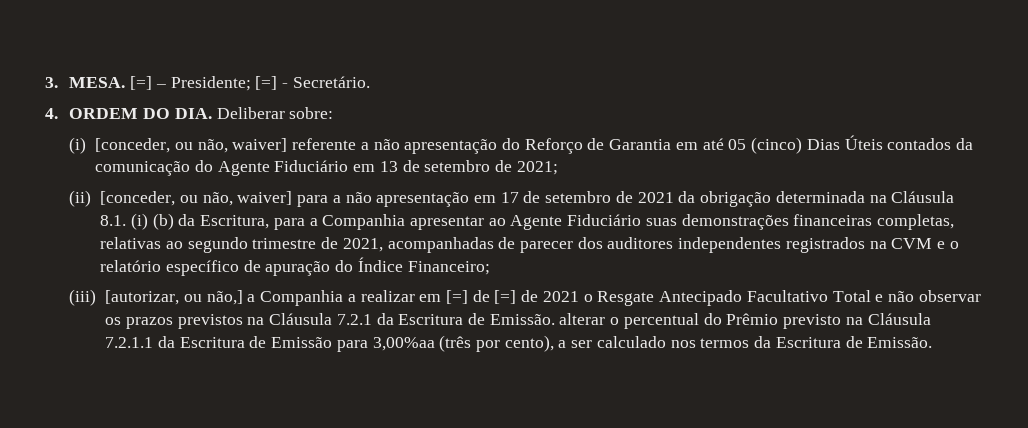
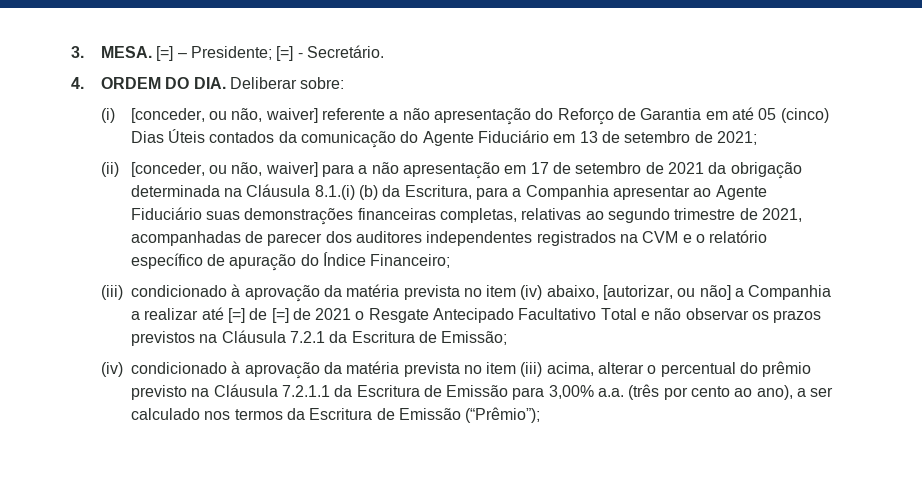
- (ii) [conceder, ou não, waiver] para a não apresentação em 17 de setembro de 2021 da obrigação determinada na Cláusula 8.1. (i) (b) da Escritura, para a Companhia apresentar ao Agente Fiduciário suas demonstrações financeiras completas, relativas ao segundo trimestre de 2021, acompanhadas de parecer dos auditores independentes registrados na CVM e o relatório específico de apuração do Índice Financeiro;
+ (ii) [conceder, ou não, waiver] para a não apresentação em 17 de setembro de 2021 da obrigação determinada na Cláusula 8.1.(i) (b) da Escritura, para a Companhia apresentar ao Agente Fiduciário suas demonstrações financeiras completas, relativas ao segundo trimestre de 2021, acompanhadas de parecer dos auditores independentes registrados na CVM e o relatório específico de apuração do Índice Financeiro;
- (iii) [autorizar, ou não,] a Companhia a realizar em [=] de [=] de 2021 o Resgate Antecipado Facultativo Total e não observar os prazos previstos na Cláusula 7.2.1 da Escritura de Emissão. alterar o percentual do Prêmio previsto na Cláusula 7.2.1.1 da Escritura de Emissão para 3,00%aa (três por cento), a ser calculado nos termos da Escritura de Emissão.
+ (iii) condicionado à aprovação da matéria prevista no item (iv) abaixo, [autorizar, ou não] a Companhia a realizar até [=] de [=] de 2021 o Resgate Antecipado Facultativo Total e não observar os prazos previstos na Cláusula 7.2.1 da Escritura de Emissão;
+ (iv) condicionado à aprovação da matéria prevista no item (iii) acima, alterar o percentual do prêmio previsto na Cláusula 7.2.1.1 da Escritura de Emissão para 3,00% a.a. (três por cento ao ano), a ser calculado nos termos da Escritura de Emissão (“Prêmio”);

